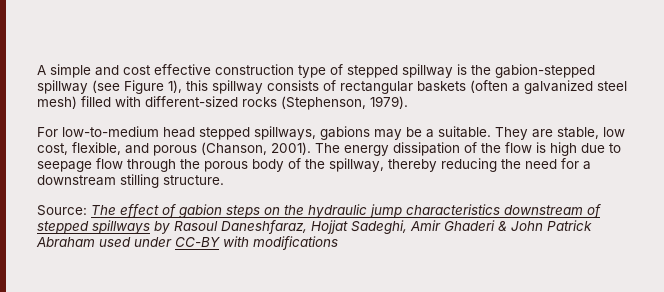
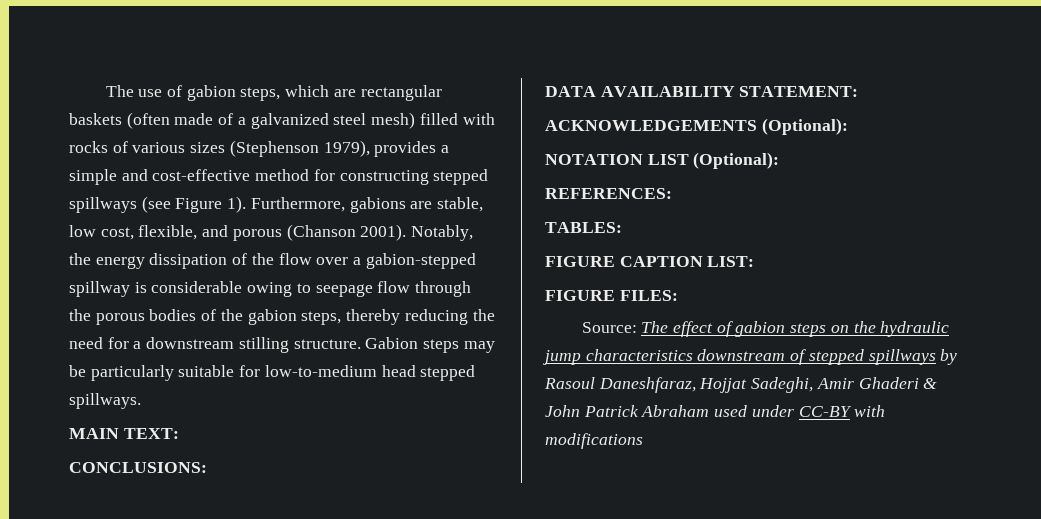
- A simple and cost effective construction type of stepped spillway is the gabion-stepped spillway (see Figure 1), this spillway consists of rectangular baskets (often a galvanized steel mesh) filled with different-sized rocks (Stephenson, 1979).
- For low-to-medium head stepped spillways, gabions may be a suitable. They are stable, low cost, flexible, and porous (Chanson, 2001). The energy dissipation of the flow is high due to seepage flow through the porous body of the spillway, thereby reducing the need for a downstream stilling structure.
+ The use of gabion steps, which are rectangular baskets (often made of a galvanized steel mesh) filled with rocks of various sizes (Stephenson 1979), provides a simple and cost-effective method for constructing stepped spillways (see Figure 1). Furthermore, gabions are stable, low cost, flexible, and porous (Chanson 2001). Notably, the energy dissipation of the flow over a gabion-stepped spillway is considerable owing to seepage flow through the porous bodies of the gabion steps, thereby reducing the need for a downstream stilling structure. Gabion steps may be particularly suitable for low-to-medium head stepped spillways.
+ MAIN TEXT:
+ CONCLUSIONS:
+ DATA AVAILABILITY STATEMENT:
+ ACKNOWLEDGEMENTS (Optional):
+ NOTATION LIST (Optional):
+ REFERENCES:
+ TABLES:
+ FIGURE CAPTION LIST:
+ FIGURE FILES:

